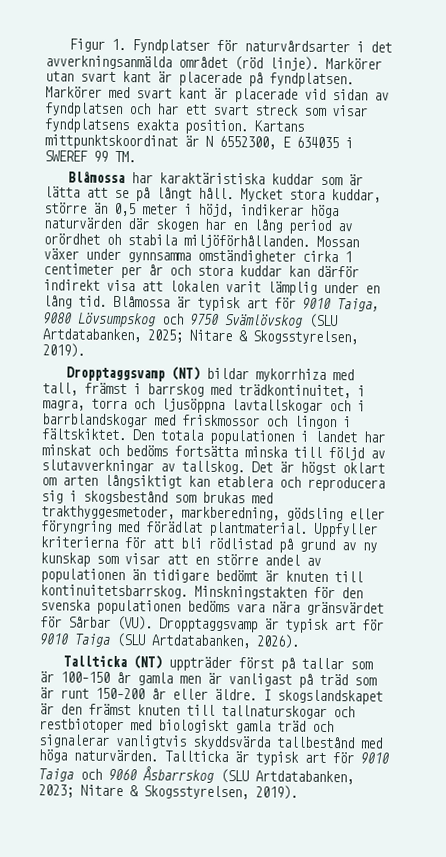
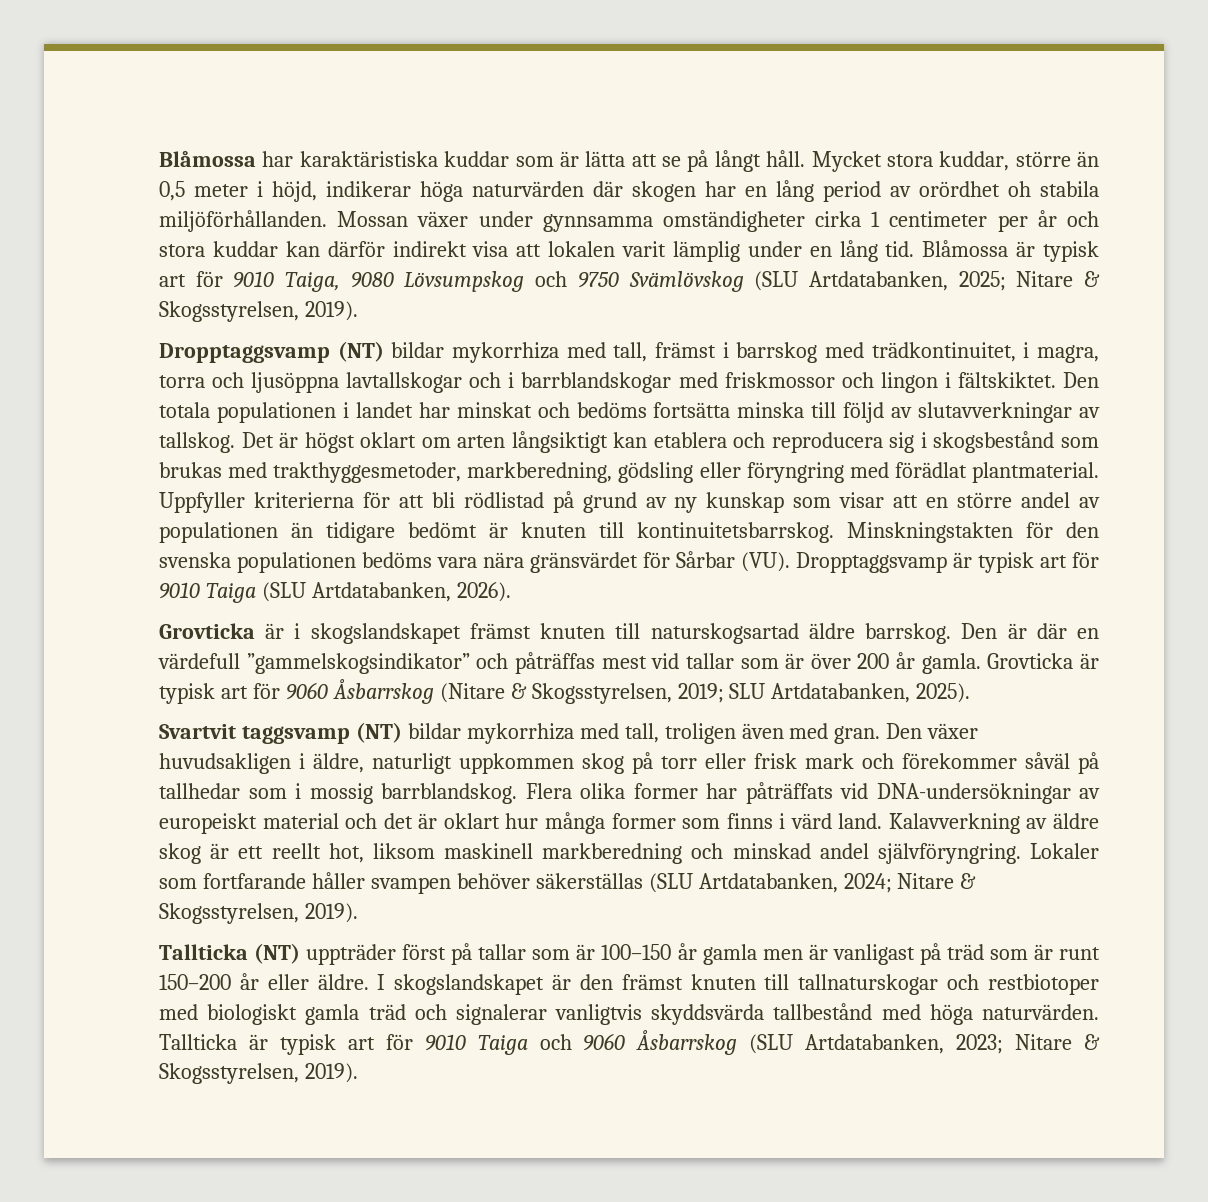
- Figur 1. Fyndplatser för naturvårdsarter i det avverkningsanmälda området (röd linje). Markörer utan svart kant är placerade på fyndplatsen. Markörer med svart kant är placerade vid sidan av fyndplatsen och har ett svart streck som visar fyndplatsens exakta position. Kartans mittpunktskoordinat är N 6552300, E 634035 i SWEREF 99 TM.
+ Grovticka är i skogslandskapet främst knuten till naturskogsartad äldre barrskog. Den är där en värdefull ”gammelskogsindikator” och påträffas mest vid tallar som är över 200 år gamla. Grovticka är typisk art för 9060 Åsbarrskog (Nitare & Skogsstyrelsen, 2019; SLU Artdatabanken, 2025).
+ Svartvit taggsvamp (NT) bildar mykorrhiza med tall, troligen även med gran. Den växer huvudsakligen i äldre, naturligt uppkommen skog på torr eller frisk mark och förekommer såväl på tallhedar som i mossig barrblandskog. Flera olika former har påträffats vid DNA-undersökningar av europeiskt material och det är oklart hur många former som finns i värd land. Kalavverkning av äldre skog är ett reellt hot, liksom maskinell markberedning och minskad andel självföryngring. Lokaler som fortfarande håller svampen behöver säkerställas (SLU Artdatabanken, 2024; Nitare & Skogsstyrelsen, 2019).

